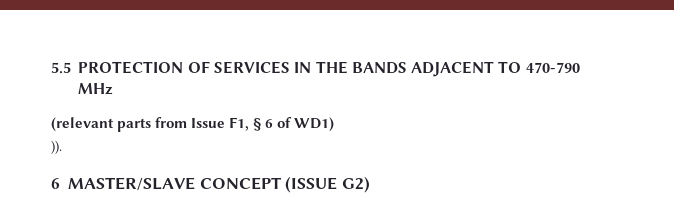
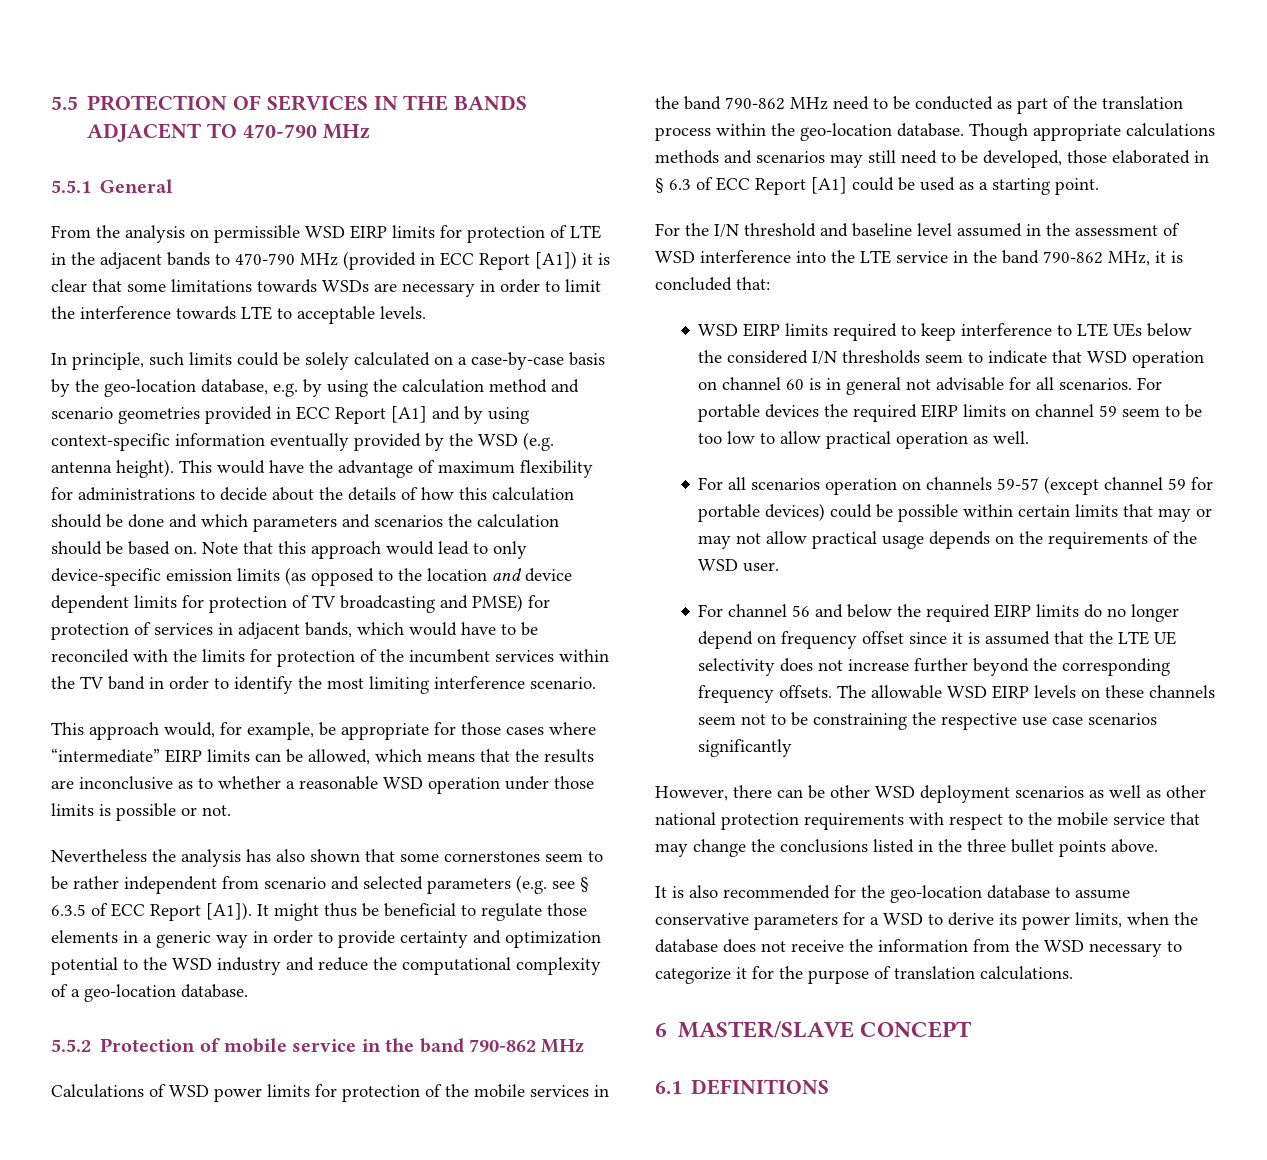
- (relevant parts from Issue F1, § 6 of WD1)
- )).
+ 5.5.1 General
+ From the analysis on permissible WSD EIRP limits for protection of LTE in the adjacent bands to 470-790 MHz (provided in ECC Report [A1]) it is clear that some limitations towards WSDs are necessary in order to limit the interference towards LTE to acceptable levels.
+ In principle, such limits could be solely calculated on a case-by-case basis by the geo-location database, e.g. by using the calculation method and scenario geometries provided in ECC Report [A1] and by using context-specific information eventually provided by the WSD (e.g. antenna height). This would have the advantage of maximum flexibility for administrations to decide about the details of how this calculation should be done and which parameters and scenarios the calculation should be based on. Note that this approach would lead to only device-specific emission limits (as opposed to the location and device dependent limits for protection of TV broadcasting and PMSE) for protection of services in adjacent bands, which would have to be reconciled with the limits for protection of the incumbent services within the TV band in order to identify the most limiting interference scenario.
+ This approach would, for example, be appropriate for those cases where “intermediate” EIRP limits can be allowed, which means that the results are inconclusive as to whether a reasonable WSD operation under those limits is possible or not.
+ Nevertheless the analysis has also shown that some cornerstones seem to be rather independent from scenario and selected parameters (e.g. see § 6.3.5 of ECC Report [A1]). It might thus be beneficial to regulate those elements in a generic way in order to provide certainty and optimization potential to the WSD industry and reduce the computational complexity of a geo-location database.
+ 5.5.2 Protection of mobile service in the band 790-862 MHz
+ Calculations of WSD power limits for protection of the mobile services in the band 790-862 MHz need to be conducted as part of the translation process within the geo-location database. Though appropriate calculations methods and scenarios may still need to be developed, those elaborated in § 6.3 of ECC Report [A1] could be used as a starting point.
+ For the I/N threshold and baseline level assumed in the assessment of WSD interference into the LTE service in the band 790-862 MHz, it is concluded that:
+ WSD EIRP limits required to keep interference to LTE UEs below the considered I/N thresholds seem to indicate that WSD operation on channel 60 is in general not advisable for all scenarios. For portable devices the required EIRP limits on channel 59 seem to be too low to allow practical operation as well.
+ For all scenarios operation on channels 59-57 (except channel 59 for portable devices) could be possible within certain limits that may or may not allow practical usage depends on the requirements of the WSD user.
+ For channel 56 and below the required EIRP limits do no longer depend on frequency offset since it is assumed that the LTE UE selectivity does not increase further beyond the corresponding frequency offsets. The allowable WSD EIRP levels on these channels seem not to be constraining the respective use case scenarios significantly
+ However, there can be other WSD deployment scenarios as well as other national protection requirements with respect to the mobile service that may change the conclusions listed in the three bullet points above.
+ It is also recommended for the geo-location database to assume conservative parameters for a WSD to derive its power limits, when the database does not receive the information from the WSD necessary to categorize it for the purpose of translation calculations.
- 6 MASTER/SLAVE CONCEPT (ISSUE G2)
+ 6 MASTER/SLAVE CONCEPT
+ 6.1 DEFINITIONS

